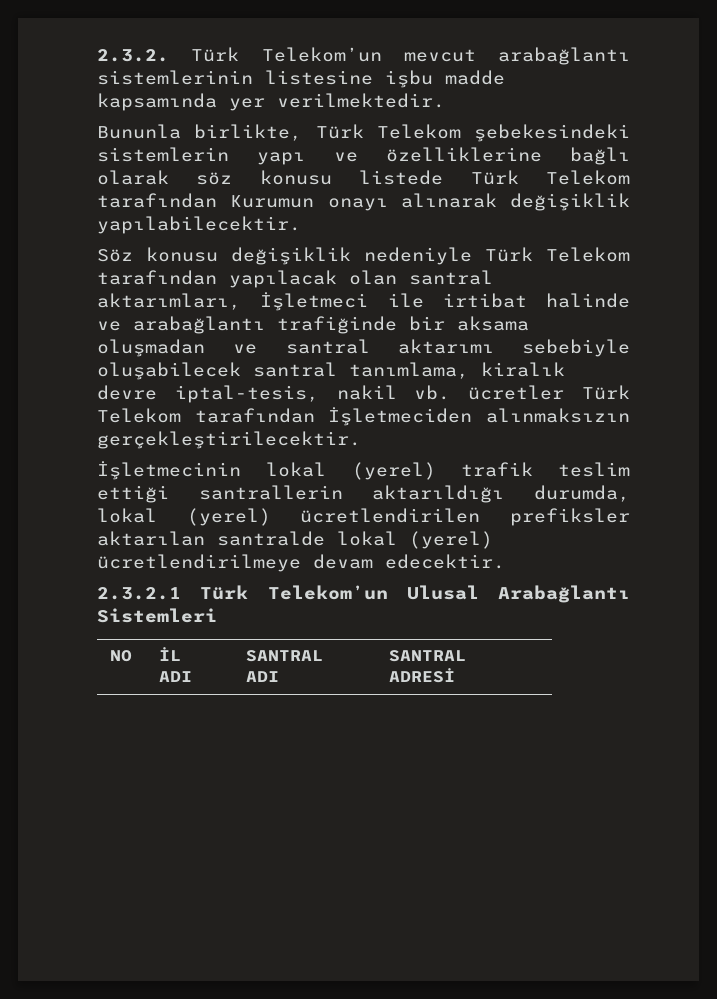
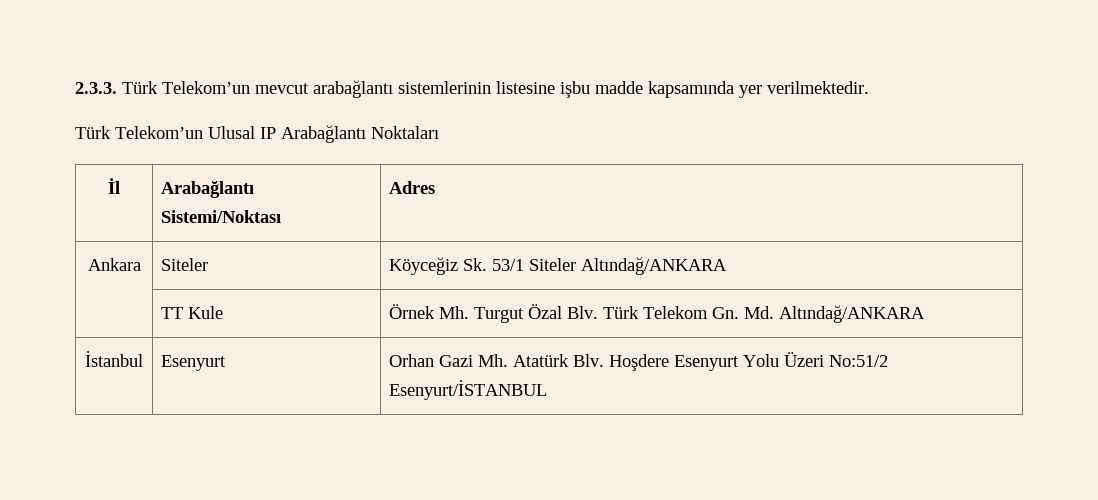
- 2.3.2. Türk Telekom’un mevcut arabağlantı sistemlerinin listesine işbu madde kapsamında yer verilmektedir.
+ 2.3.3. Türk Telekom’un mevcut arabağlantı sistemlerinin listesine işbu madde kapsamında yer verilmektedir.
- Bununla birlikte, Türk Telekom şebekesindeki sistemlerin yapı ve özelliklerine bağlı olarak söz konusu listede Türk Telekom tarafından Kurumun onayı alınarak değişiklik yapılabilecektir.
- Söz konusu değişiklik nedeniyle Türk Telekom tarafından yapılacak olan santral aktarımları, İşletmeci ile irtibat halinde ve arabağlantı trafiğinde bir aksama oluşmadan ve santral aktarımı sebebiyle oluşabilecek santral tanımlama, kiralık devre iptal-tesis, nakil vb. ücretler Türk Telekom tarafından İşletmeciden alınmaksızın gerçekleştirilecektir.
- İşletmecinin lokal (yerel) trafik teslim ettiği santrallerin aktarıldığı durumda, lokal (yerel) ücretlendirilen prefiksler aktarılan santralde lokal (yerel) ücretlendirilmeye devam edecektir.
- 2.3.2.1 Türk Telekom’un Ulusal Arabağlantı Sistemleri
- NO | İL ADI | SANTRAL ADI | SANTRAL ADRESİ
+ Türk Telekom’un Ulusal IP Arabağlantı Noktaları
+ İl | Arabağlantı Sistemi/Noktası | Adres
+ Ankara | Siteler | Köyceğiz Sk. 53/1 Siteler Altındağ/ANKARA
+ | TT Kule | Örnek Mh. Turgut Özal Blv. Türk Telekom Gn. Md. Altındağ/ANKARA
+ İstanbul | Esenyurt | Orhan Gazi Mh. Atatürk Blv. Hoşdere Esenyurt Yolu Üzeri No:51/2 Esenyurt/İSTANBUL

